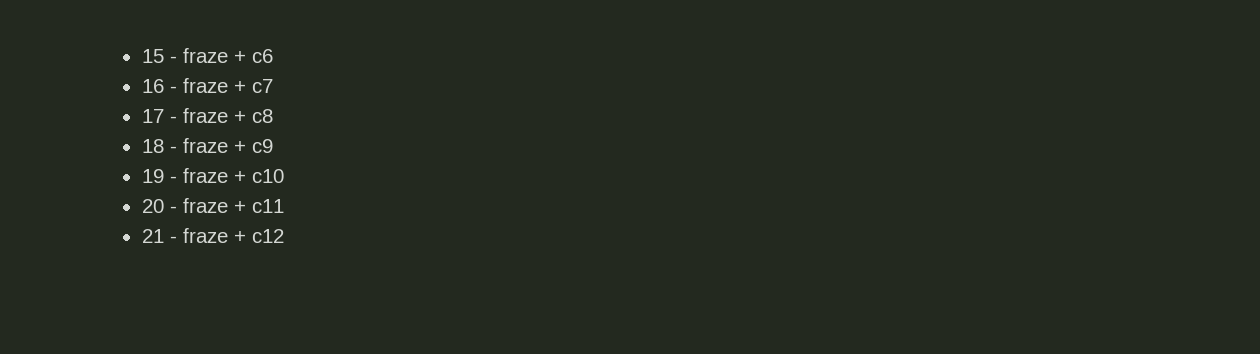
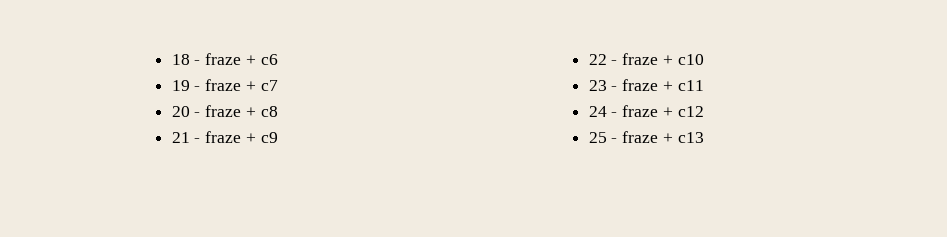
- 15 - fraze + c6
+ 18 - fraze + c6
- 16 - fraze + c7
+ 19 - fraze + c7
- 17 - fraze + c8
+ 20 - fraze + c8
- 18 - fraze + c9
+ 21 - fraze + c9
- 19 - fraze + c10
+ 22 - fraze + c10
- 20 - fraze + c11
+ 23 - fraze + c11
- 21 - fraze + c12
+ 24 - fraze + c12
+ 25 - fraze + c13

